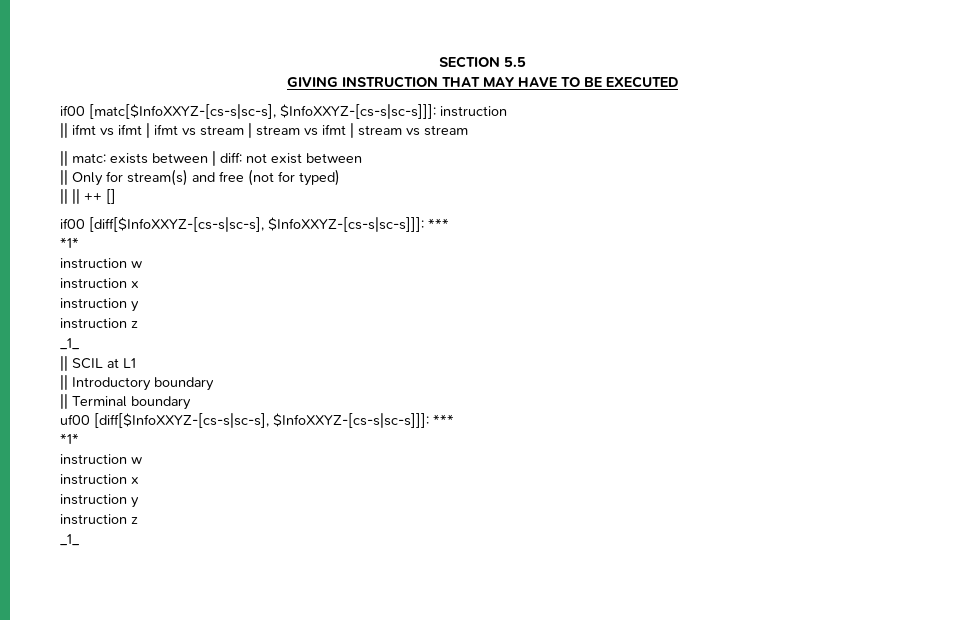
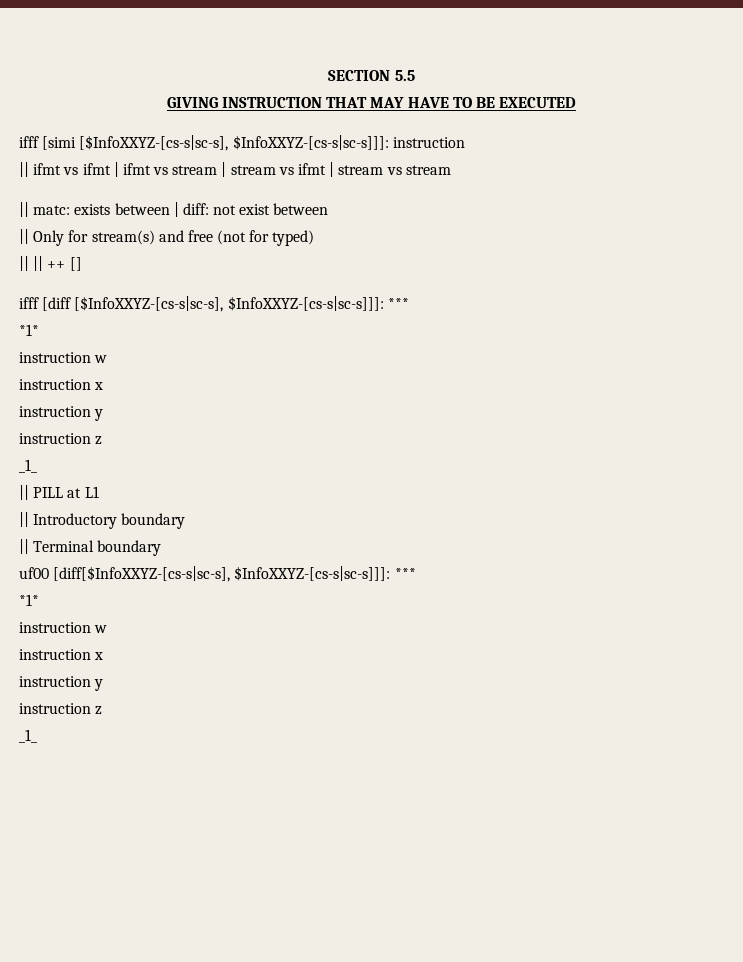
- if00 [matc[$InfoXXYZ-[cs-s|sc-s], $InfoXXYZ-[cs-s|sc-s]]]: instruction
+ ifff [simi [$InfoXXYZ-[cs-s|sc-s], $InfoXXYZ-[cs-s|sc-s]]]: instruction
- if00 [diff[$InfoXXYZ-[cs-s|sc-s], $InfoXXYZ-[cs-s|sc-s]]]: ***
+ ifff [diff [$InfoXXYZ-[cs-s|sc-s], $InfoXXYZ-[cs-s|sc-s]]]: ***
- || SCIL at L1
+ || PILL at L1

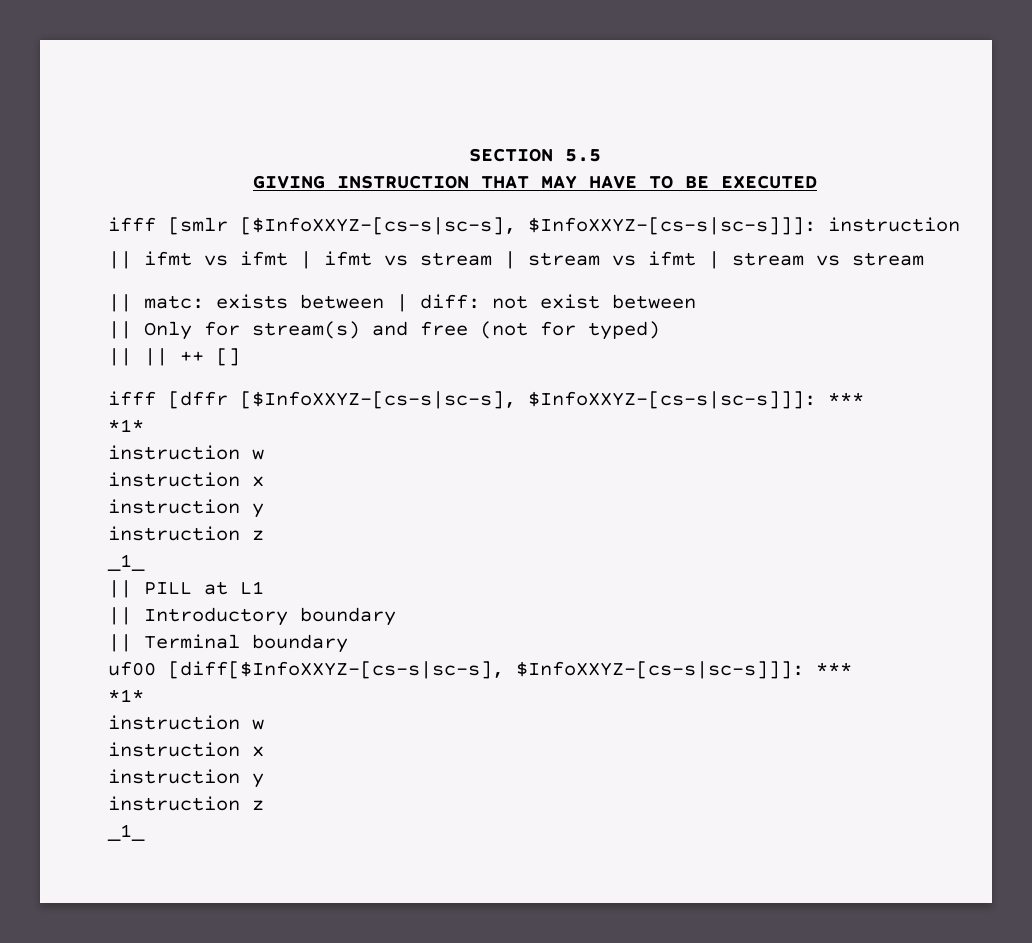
- ifff [simi [$InfoXXYZ-[cs-s|sc-s], $InfoXXYZ-[cs-s|sc-s]]]: instruction
+ ifff [smlr [$InfoXXYZ-[cs-s|sc-s], $InfoXXYZ-[cs-s|sc-s]]]: instruction
- ifff [diff [$InfoXXYZ-[cs-s|sc-s], $InfoXXYZ-[cs-s|sc-s]]]: ***
+ ifff [dffr [$InfoXXYZ-[cs-s|sc-s], $InfoXXYZ-[cs-s|sc-s]]]: ***

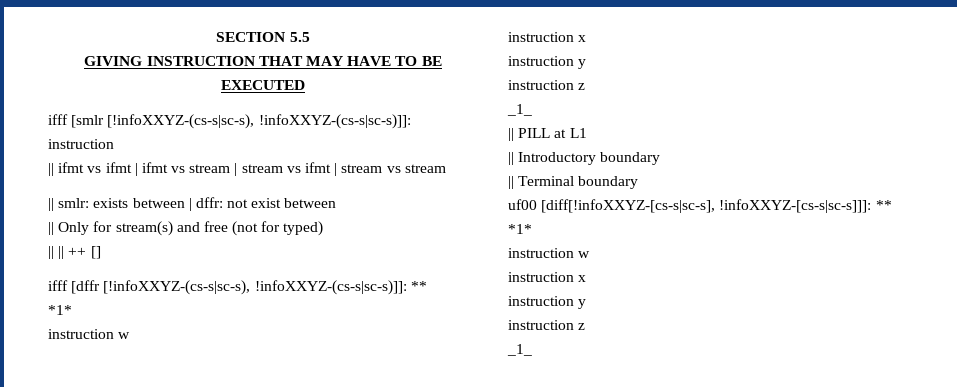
- ifff [smlr [$InfoXXYZ-[cs-s|sc-s], $InfoXXYZ-[cs-s|sc-s]]]: instruction
+ ifff [smlr [!infoXXYZ-(cs-s|sc-s), !infoXXYZ-(cs-s|sc-s)]]: instruction
- || matc: exists between | diff: not exist between
+ || smlr: exists between | dffr: not exist between
- ifff [dffr [$InfoXXYZ-[cs-s|sc-s], $InfoXXYZ-[cs-s|sc-s]]]: ***
+ ifff [dffr [!infoXXYZ-(cs-s|sc-s), !infoXXYZ-(cs-s|sc-s)]]: **
- uf00 [diff[$InfoXXYZ-[cs-s|sc-s], $InfoXXYZ-[cs-s|sc-s]]]: ***
+ uf00 [diff[!infoXXYZ-[cs-s|sc-s], !infoXXYZ-[cs-s|sc-s]]]: **

